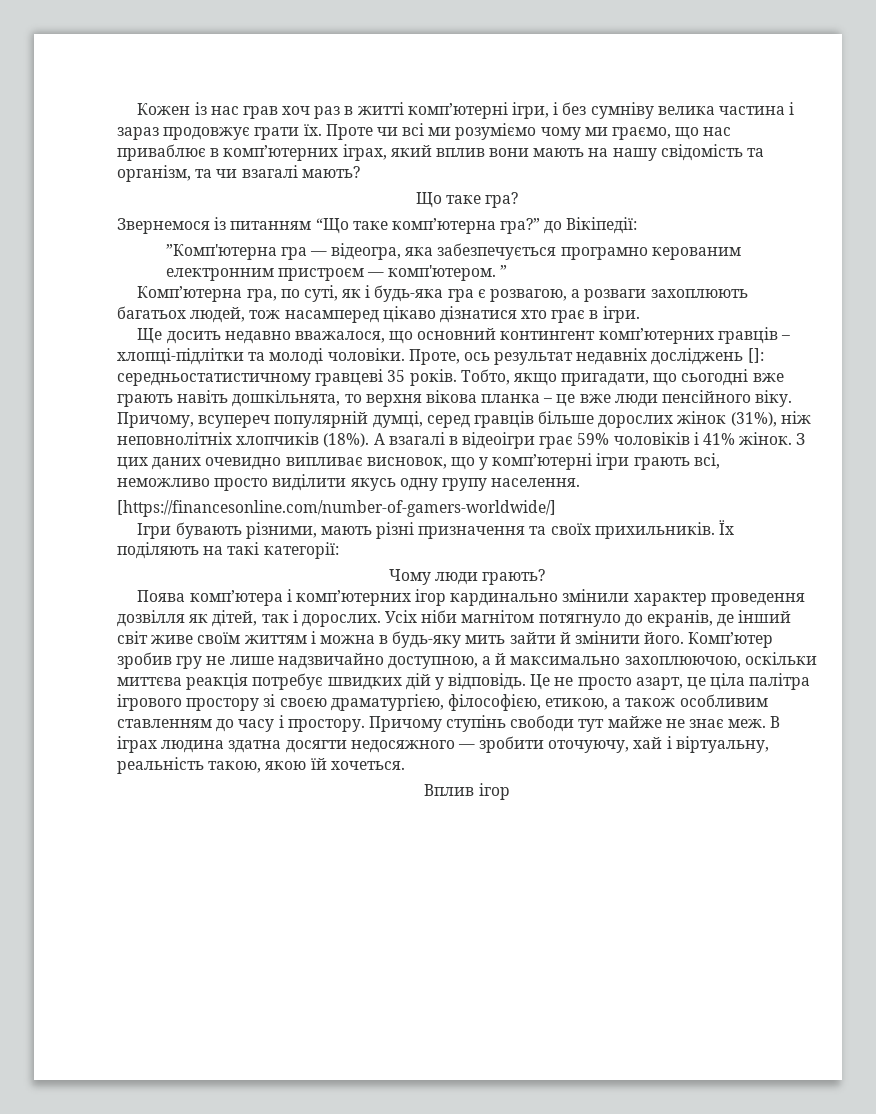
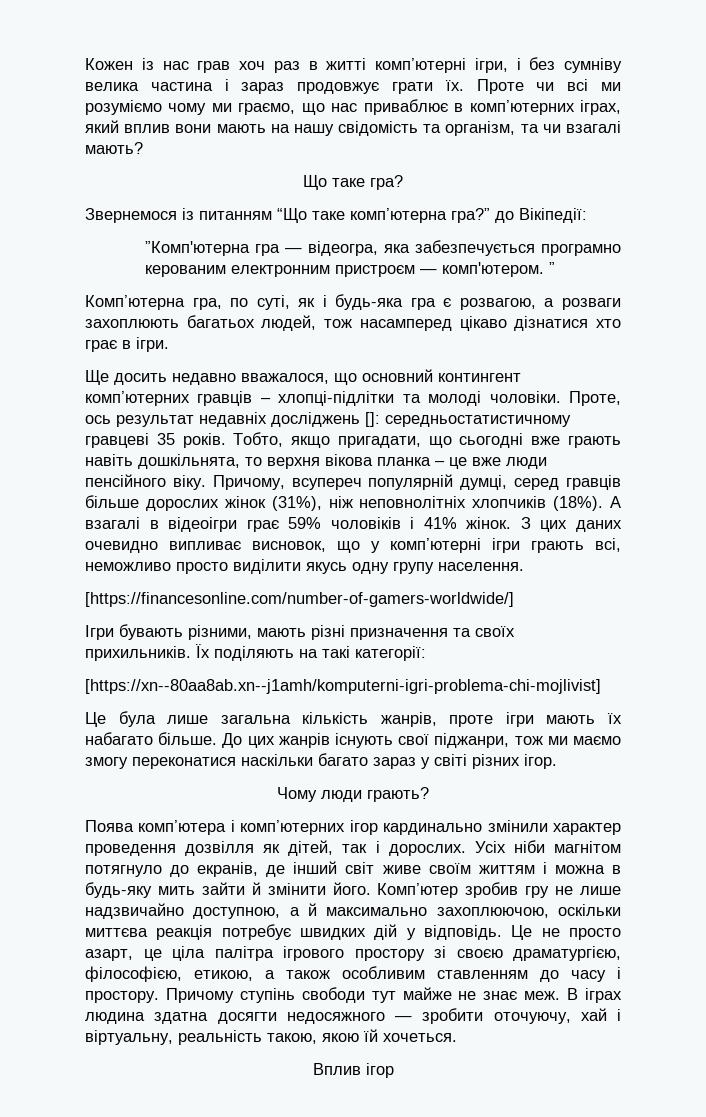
+ [https://xn--80aa8ab.xn--j1amh/komputerni-igri-problema-chi-mojlivist]
+ Це була лише загальна кількість жанрів, проте ігри мають їх набагато більше. До цих жанрів існують свої піджанри, тож ми маємо змогу переконатися наскільки багато зараз у світі різних ігор.

